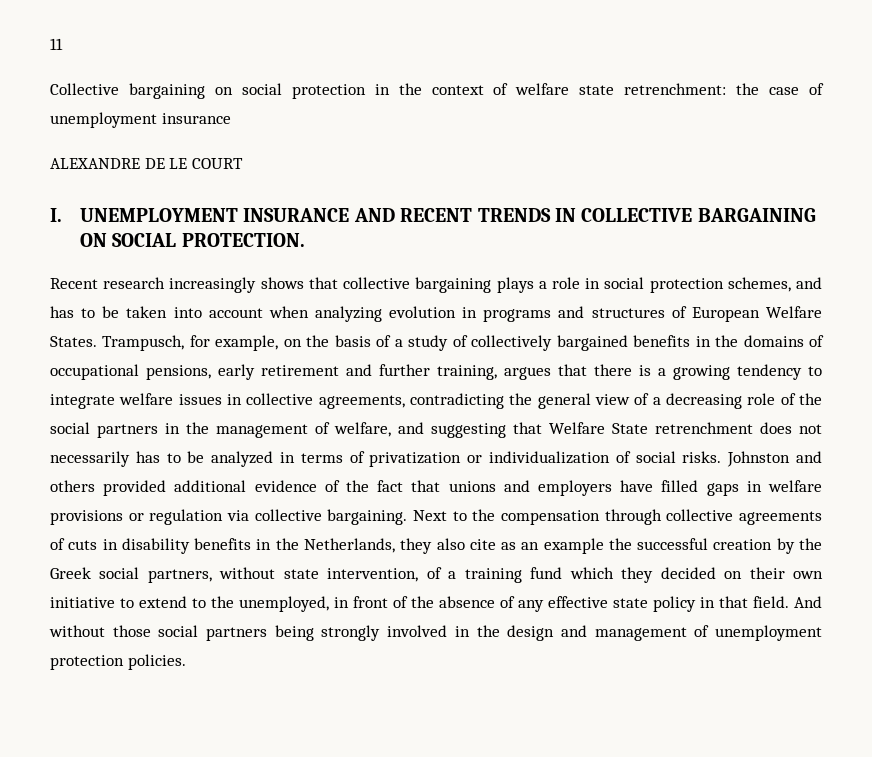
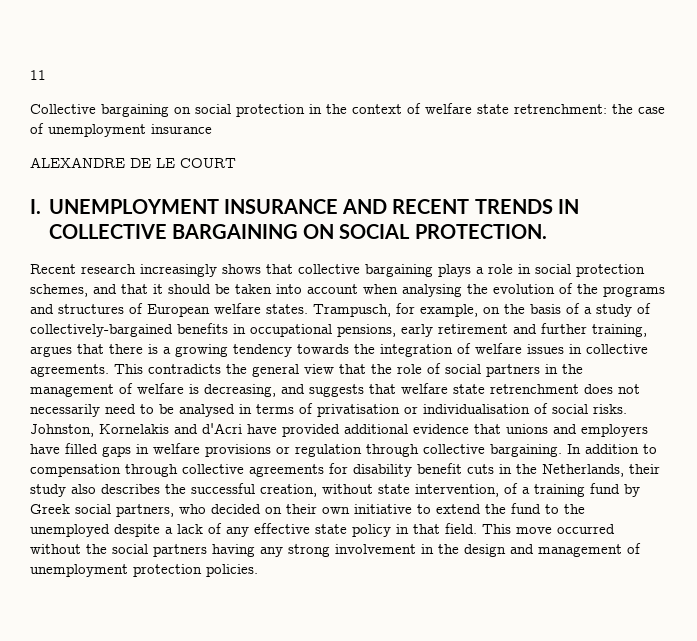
- Recent research increasingly shows that collective bargaining plays a role in social protection schemes, and has to be taken into account when analyzing evolution in programs and structures of European Welfare States.
+ Recent research increasingly shows that collective bargaining plays a role in social protection schemes, and that it should be taken into account when analysing the evolution of the programs and structures of European welfare states.
- Trampusch, for example, on the basis of a study of collectively bargained benefits in the domains of occupational pensions, early retirement and further training, argues that there is a growing tendency to integrate welfare issues in collective agreements, contradicting the general view of a decreasing role of the social partners in the management of welfare, and suggesting that Welfare State retrenchment does not necessarily has to be analyzed in terms of privatization or individualization of social risks. Johnston and others provided additional evidence of the fact that unions and employers have filled gaps in welfare provisions or regulation via collective bargaining.
+ Trampusch, for example, on the basis of a study of collectively-bargained benefits in occupational pensions, early retirement and further training, argues that there is a growing tendency towards the integration of welfare issues in collective agreements. This contradicts the general view that the role of social partners in the management of welfare is decreasing, and suggests that welfare state retrenchment does not necessarily need to be analysed in terms of privatisation or individualisation of social risks. Johnston, Kornelakis and d'Acri have provided additional evidence that unions and employers have filled gaps in welfare provisions or regulation through collective bargaining.
- Next to the compensation through collective agreements of cuts in disability benefits in the Netherlands, they also cite as an example the successful creation by the Greek social partners, without state intervention, of a training fund which they decided on their own initiative to extend to the unemployed, in front of the absence of any effective state policy in that field.
+ In addition to compensation through collective agreements for disability benefit cuts in the Netherlands, their study also describes the successful creation, without state intervention, of a training fund by Greek social partners, who decided on their own initiative to extend the fund to the unemployed despite a lack of any effective state policy in that field.
- And without those social partners being strongly involved in the design and management of unemployment protection policies.
+ This move occurred without the social partners having any strong involvement in the design and management of unemployment protection policies.

